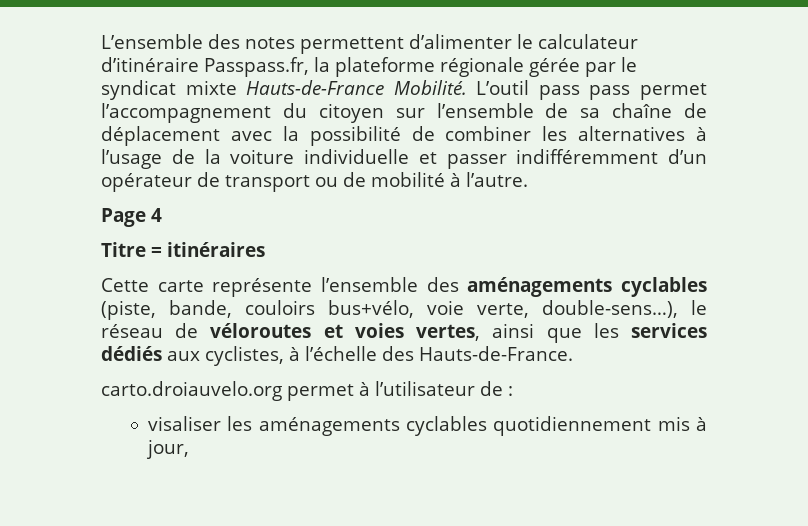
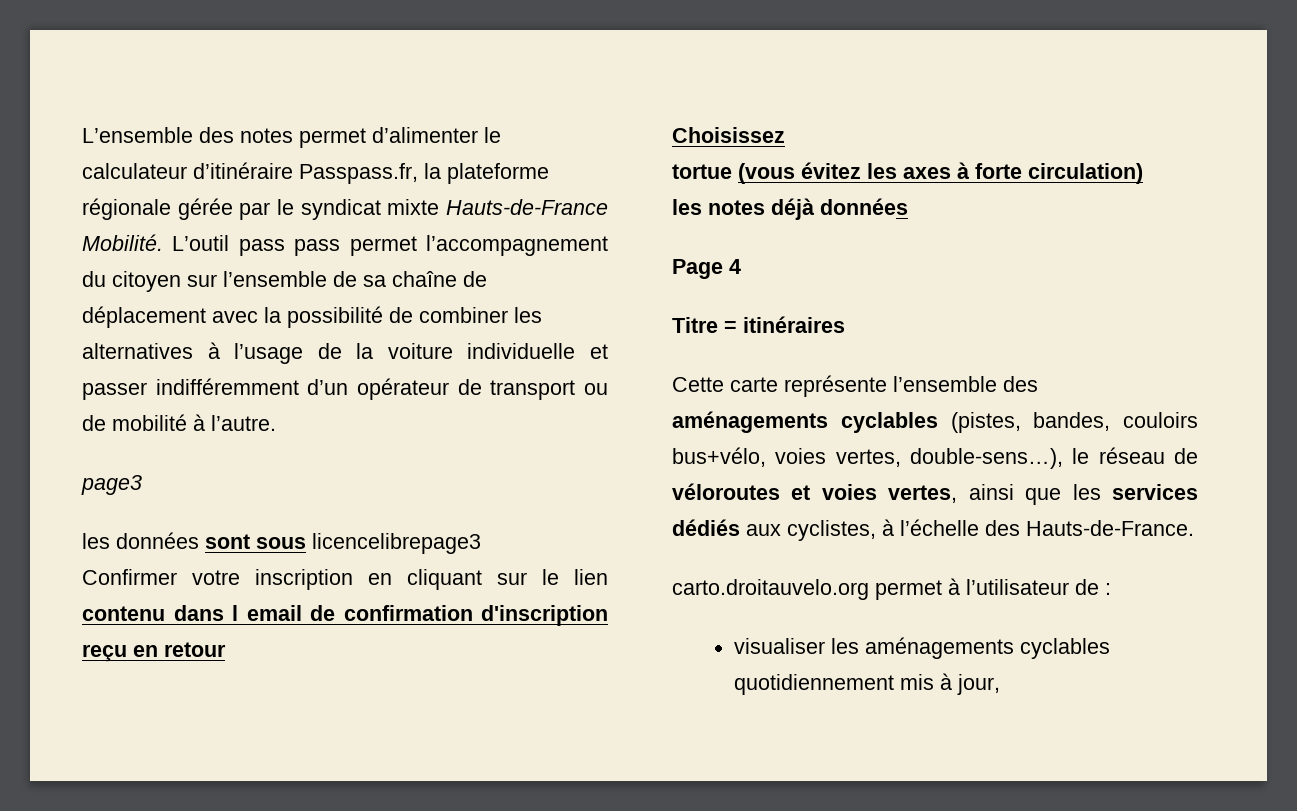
- L’ensemble des notes permettent d’alimenter le calculateur d’itinéraire Passpass.fr, la plateforme régionale gérée par le syndicat mixte Hauts-de-France Mobilité.
+ L’ensemble des notes permet d’alimenter le calculateur d’itinéraire Passpass.fr, la plateforme régionale gérée par le syndicat mixte Hauts-de-France Mobilité.
+ page3
+ les données sont sous licencelibrepage3
+ Confirmer votre inscription en cliquant sur le lien contenu dans l email de confirmation d'inscription reçu en retour
+ Choisissez
+ tortue (vous évitez les axes à forte circulation)
+ les notes déjà données
- Cette carte représente l’ensemble des aménagements cyclables (piste, bande, couloirs bus+vélo, voie verte, double-sens…), le réseau de véloroutes et voies vertes, ainsi que les services dédiés aux cyclistes, à l’échelle des Hauts-de-France.
+ Cette carte représente l’ensemble des aménagements cyclables (pistes, bandes, couloirs bus+vélo, voies vertes, double-sens…), le réseau de véloroutes et voies vertes, ainsi que les services dédiés aux cyclistes, à l’échelle des Hauts-de-France.
- carto.droiauvelo.org permet à l’utilisateur de :
+ carto.droitauvelo.org permet à l’utilisateur de :
- visaliser les aménagements cyclables quotidiennement mis à jour,
+ visualiser les aménagements cyclables quotidiennement mis à jour,

